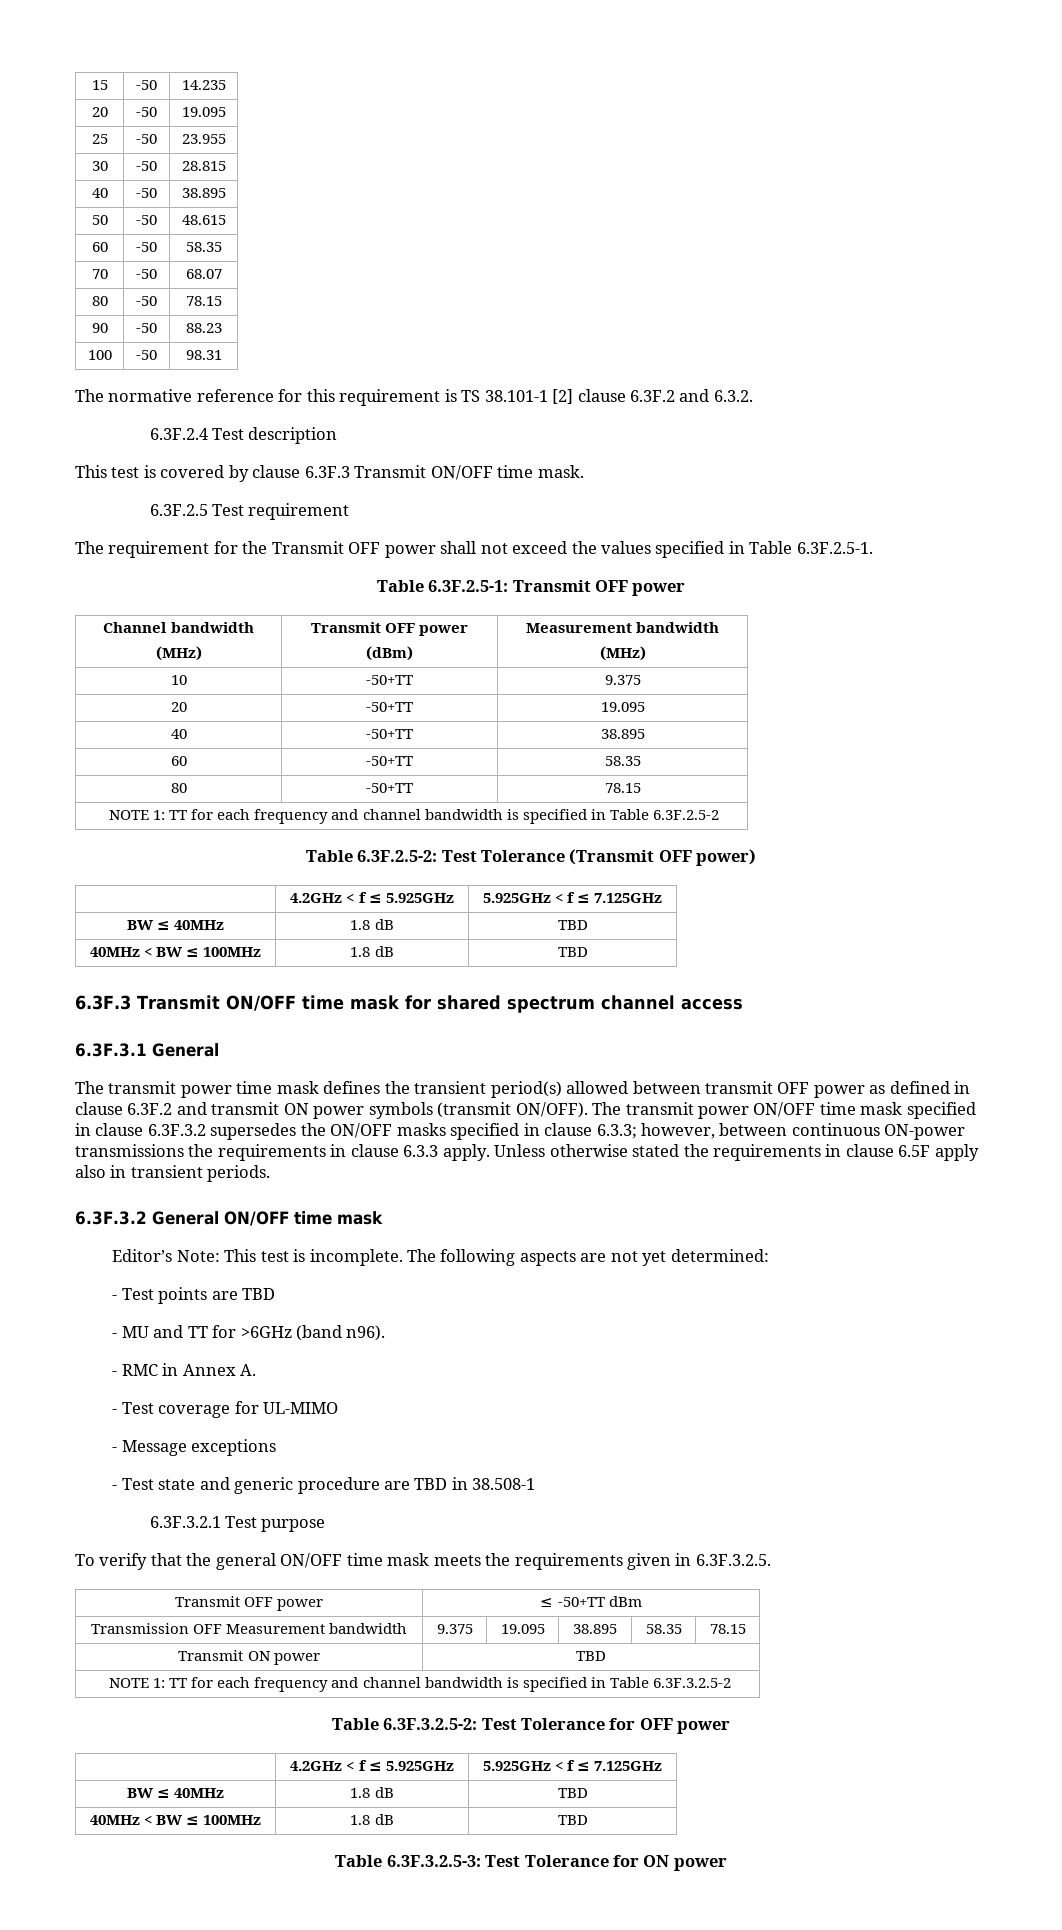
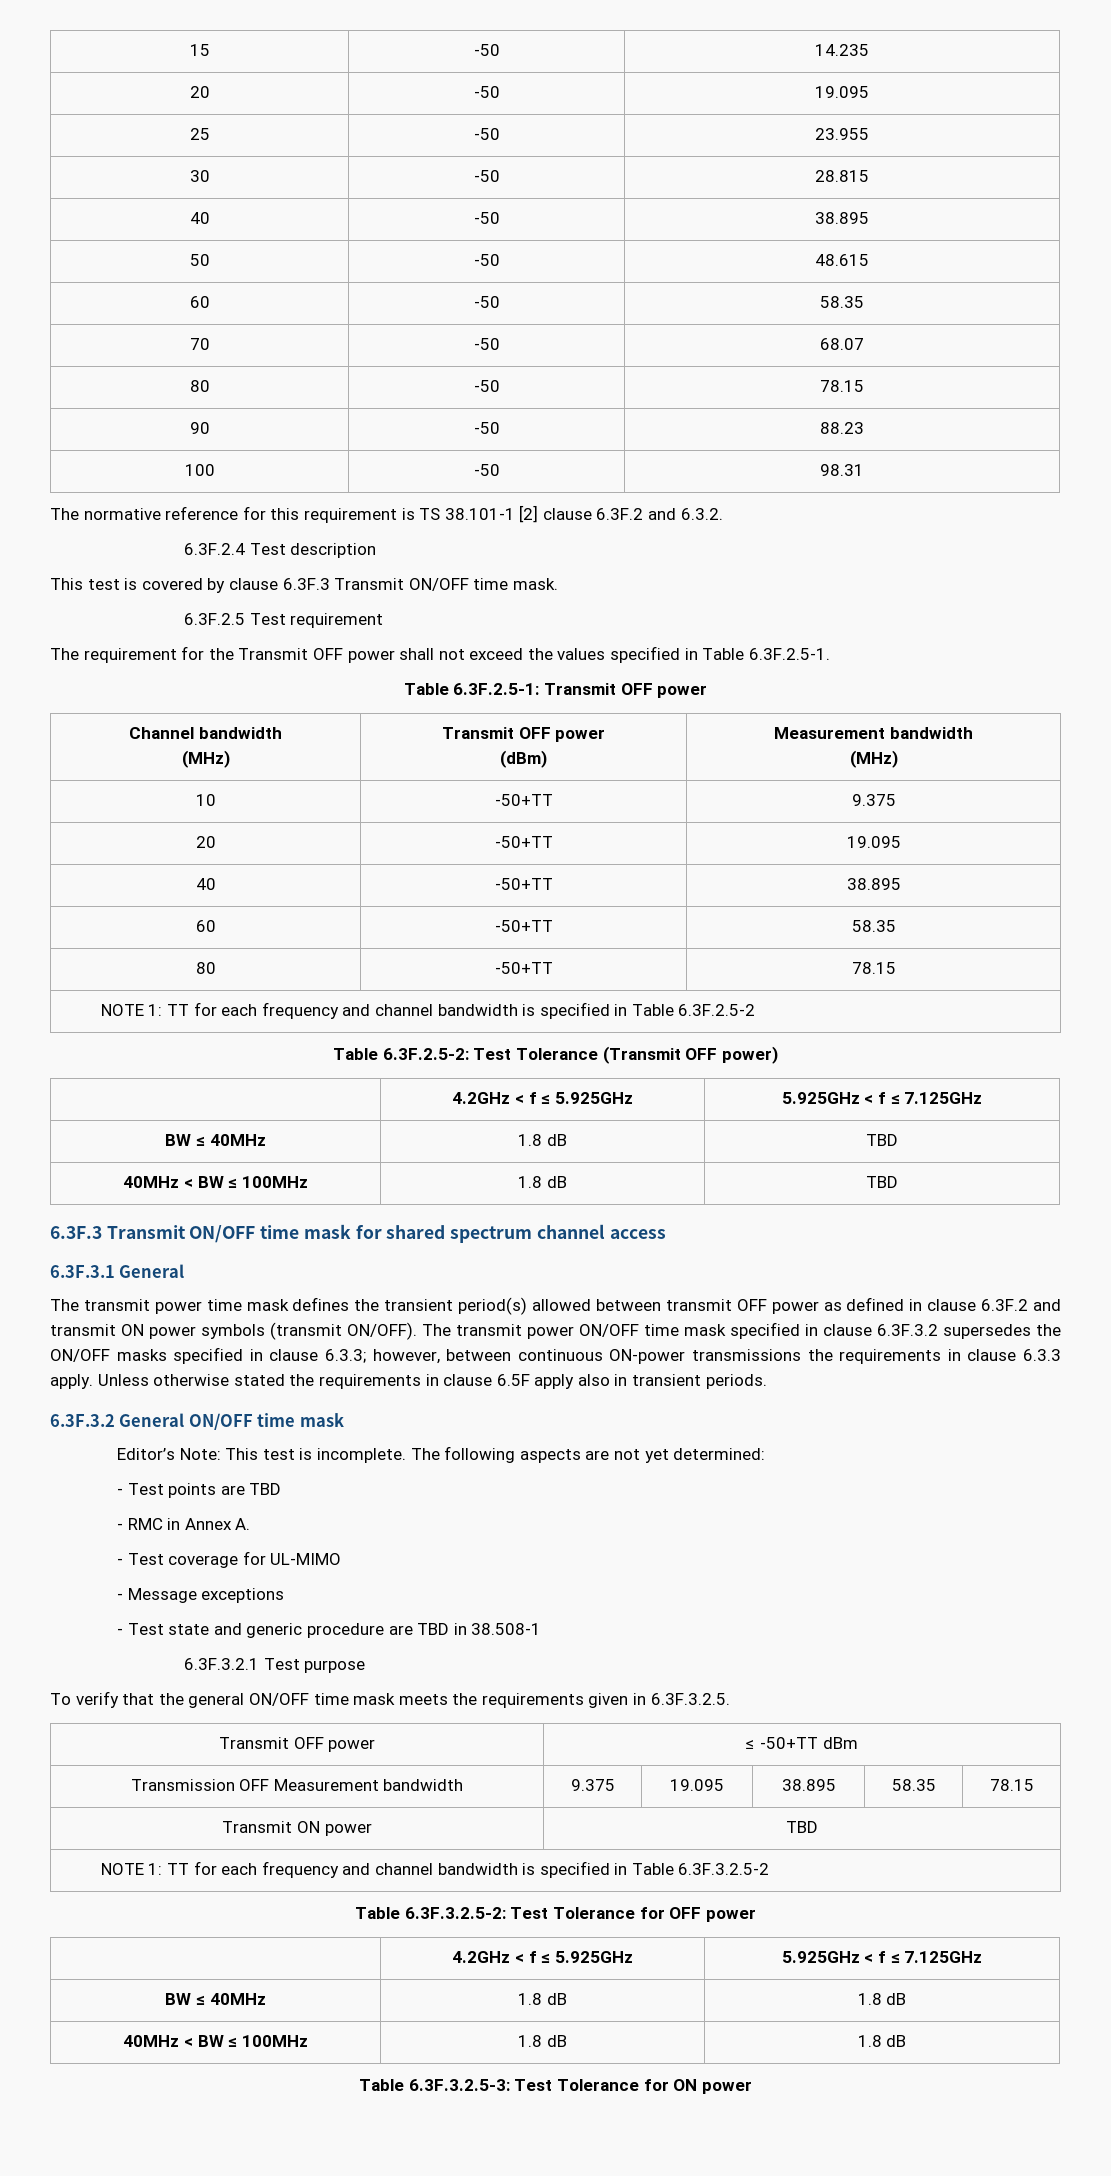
- - MU and TT for >6GHz (band n96).
  Table 6.3F.3.2.5-2: Test Tolerance for OFF power
  | 4.2GHz < f ≤ 5.925GHz | 5.925GHz < f ≤ 7.125GHz
- BW ≤ 40MHz | 1.8 dB | TBD
- 40MHz < BW ≤ 100MHz | 1.8 dB | TBD
+ BW ≤ 40MHz | 1.8 dB | 1.8 dB
+ 40MHz < BW ≤ 100MHz | 1.8 dB | 1.8 dB

